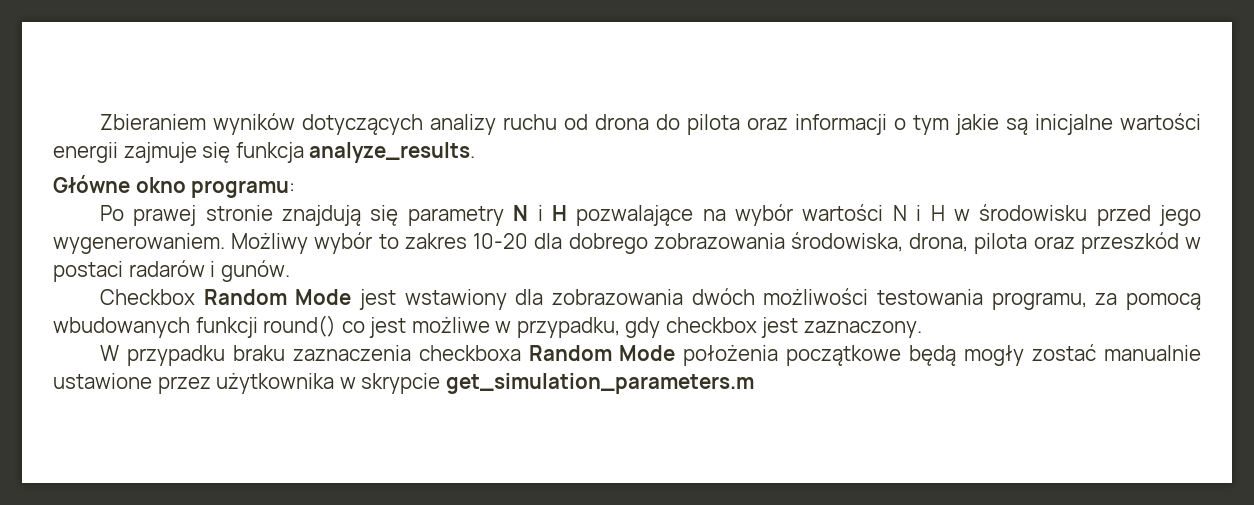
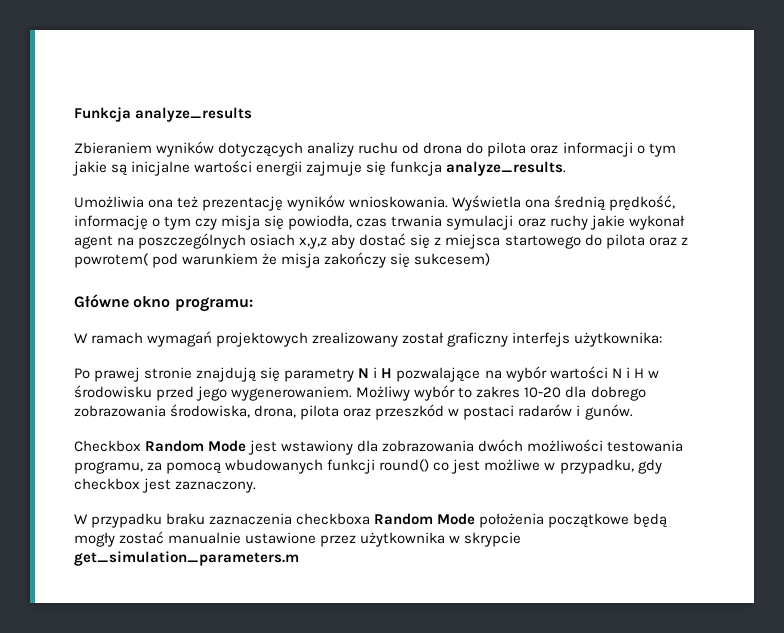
+ Funkcja analyze_results
+ Umożliwia ona też prezentację wyników wnioskowania. Wyświetla ona średnią prędkość, informację o tym czy misja się powiodła, czas trwania symulacji oraz ruchy jakie wykonał agent na poszczególnych osiach x,y,z aby dostać się z miejsca startowego do pilota oraz z powrotem( pod warunkiem że misja zakończy się sukcesem)
  Główne okno programu:
+ W ramach wymagań projektowych zrealizowany został graficzny interfejs użytkownika:

